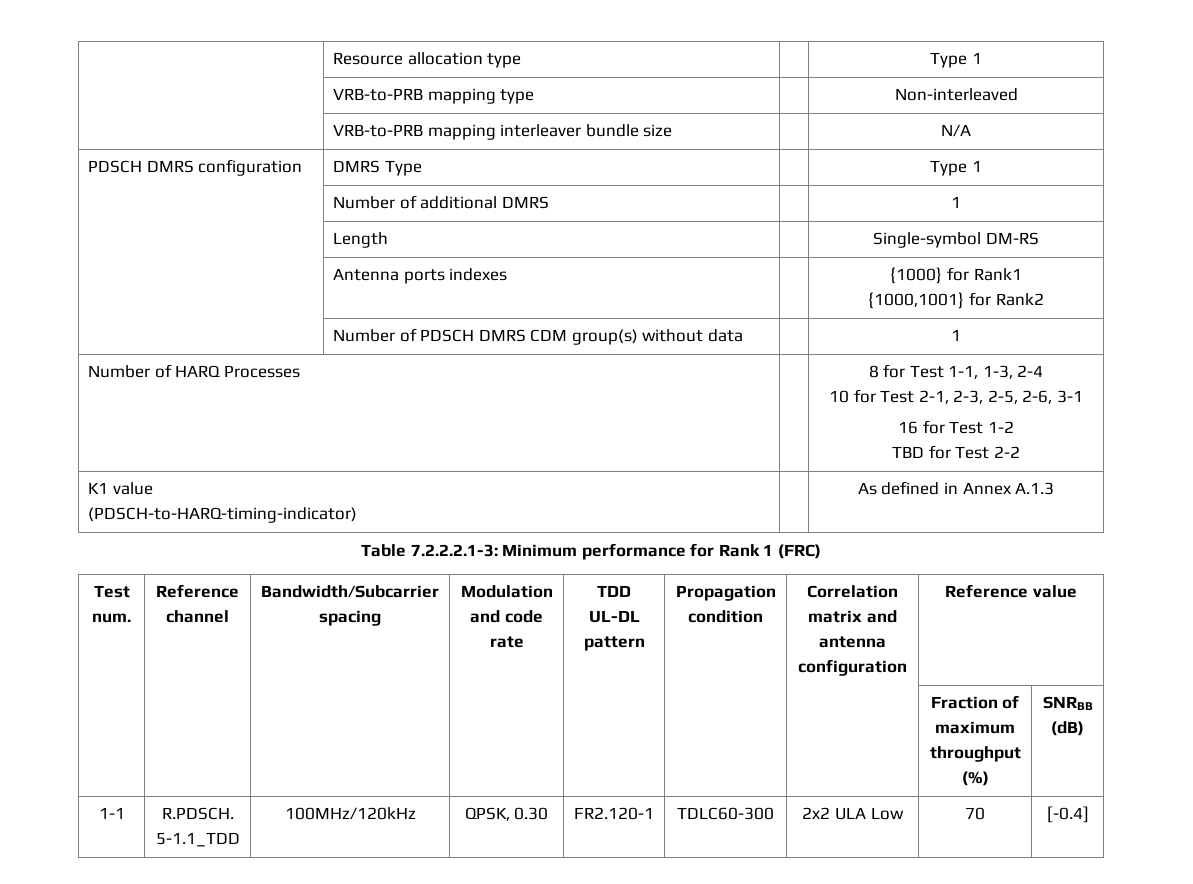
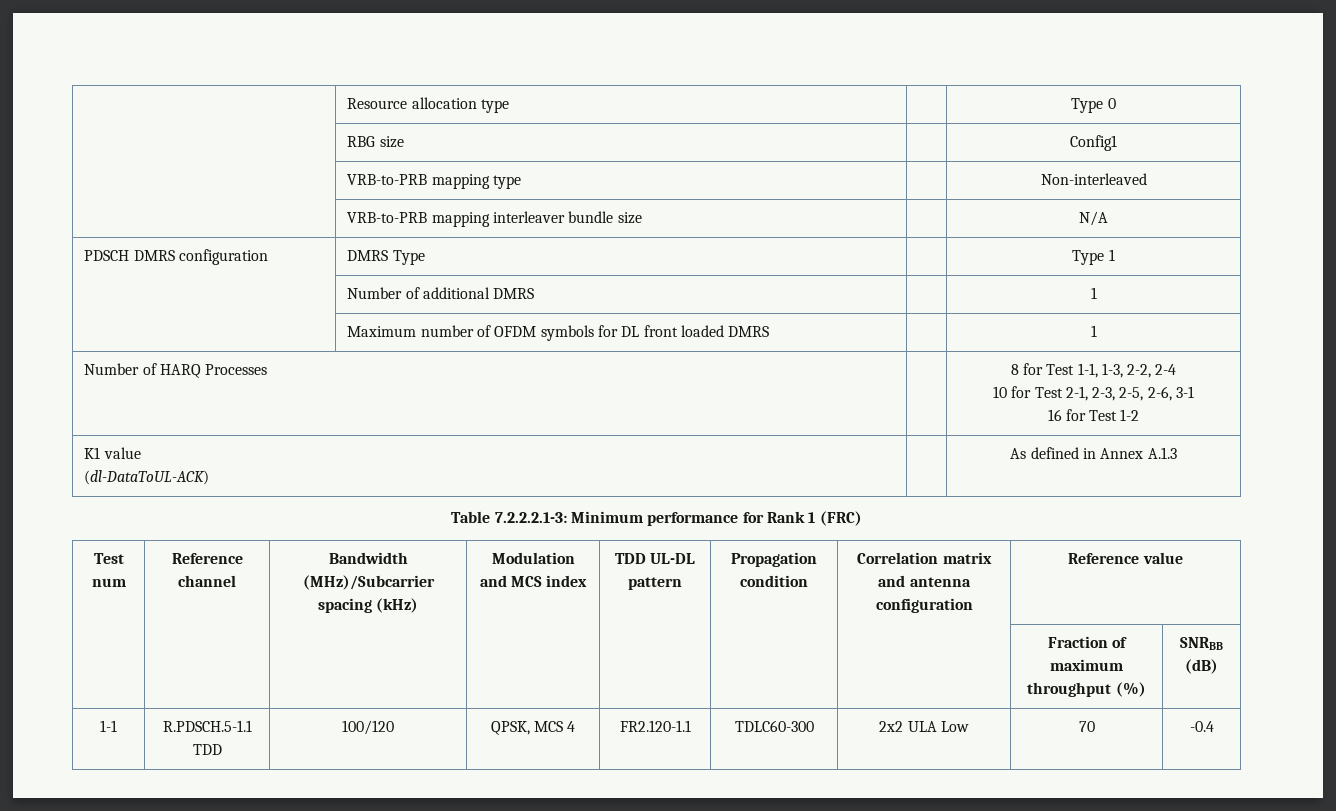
- | Resource allocation type | | Type 1
+ | Resource allocation type | | Type 0
+ | RBG size | | Config1
- | Length | | Single-symbol DM-RS
- | Antenna ports indexes | | {1000} for Rank1
- {1000,1001} for Rank2
- | Number of PDSCH DMRS CDM group(s) without data | | 1
+ | Maximum number of OFDM symbols for DL front loaded DMRS | | 1
- Number of HARQ Processes | | 8 for Test 1-1, 1-3, 2-4
+ Number of HARQ Processes | | 8 for Test 1-1, 1-3, 2-2, 2-4
  10 for Test 2-1, 2-3, 2-5, 2-6, 3-1
  16 for Test 1-2
- TBD for Test 2-2
  K1 value
- (PDSCH-to-HARQ-timing-indicator) | | As defined in Annex A.1.3
+ (dl-DataToUL-ACK) | | As defined in Annex A.1.3
- Test num. | Reference channel | Bandwidth/Subcarrier spacing | Modulation and code rate | TDD UL-DL pattern | Propagation condition | Correlation matrix and antenna configuration | Reference value
+ Test num | Reference channel | Bandwidth (MHz)/Subcarrier spacing (kHz) | Modulation and MCS index | TDD UL-DL pattern | Propagation condition | Correlation matrix and antenna configuration | Reference value
- 1-1 | R.PDSCH. 5-1.1_TDD | 100MHz/120kHz | QPSK, 0.30 | FR2.120-1 | TDLC60-300 | 2x2 ULA Low | 70 | [-0.4]
+ 1-1 | R.PDSCH.5-1.1 TDD | 100/120 | QPSK, MCS 4 | FR2.120-1.1 | TDLC60-300 | 2x2 ULA Low | 70 | -0.4

